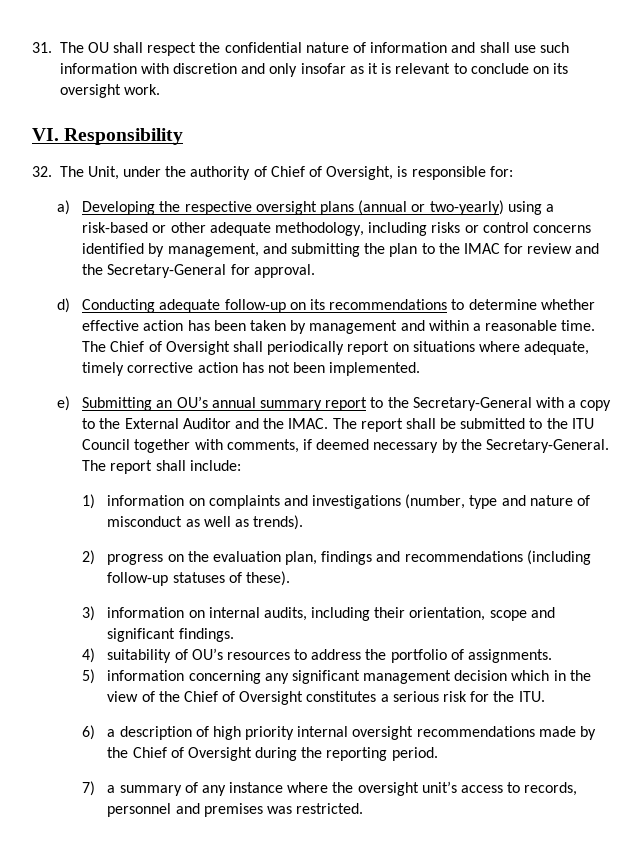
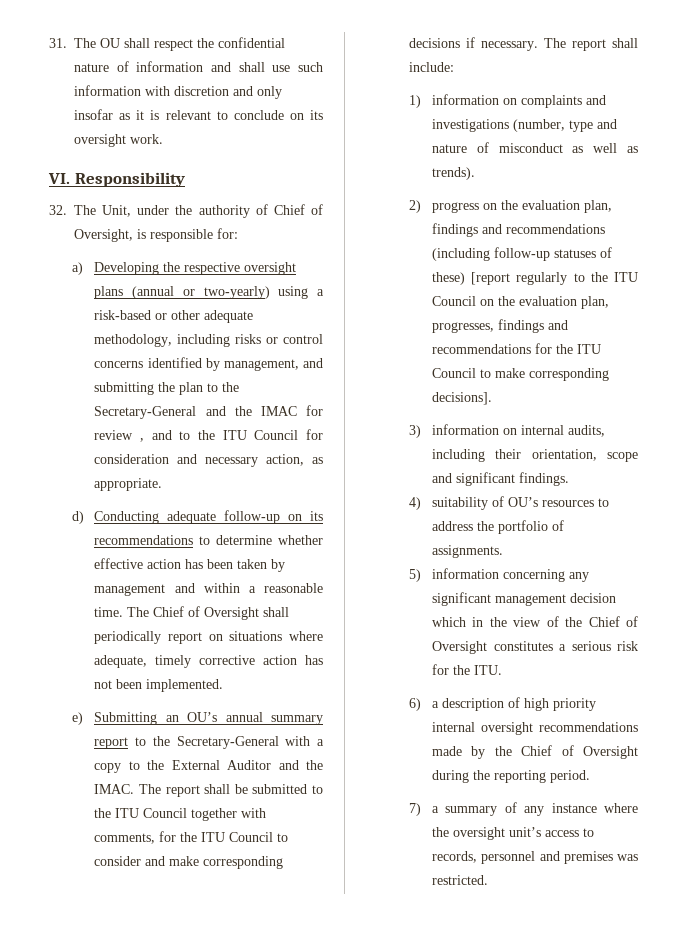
- a) Developing the respective oversight plans (annual or two-yearly) using a risk-based or other adequate methodology, including risks or control concerns identified by management, and submitting the plan to the IMAC for review and the Secretary-General for approval.
+ a) Developing the respective oversight plans (annual or two-yearly) using a risk-based or other adequate methodology, including risks or control concerns identified by management, and submitting the plan to the Secretary-General and the IMAC for review , and to the ITU Council for consideration and necessary action, as appropriate.
- The report shall be submitted to the ITU Council together with comments, if deemed necessary by the Secretary-General.
+ The report shall be submitted to the ITU Council together with comments, for the ITU Council to consider and make corresponding decisions if necessary.
- 2) progress on the evaluation plan, findings and recommendations (including follow-up statuses of these).
+ 2) progress on the evaluation plan, findings and recommendations (including follow-up statuses of these) [report regularly to the ITU Council on the evaluation plan, progresses, findings and recommendations for the ITU Council to make corresponding decisions].

